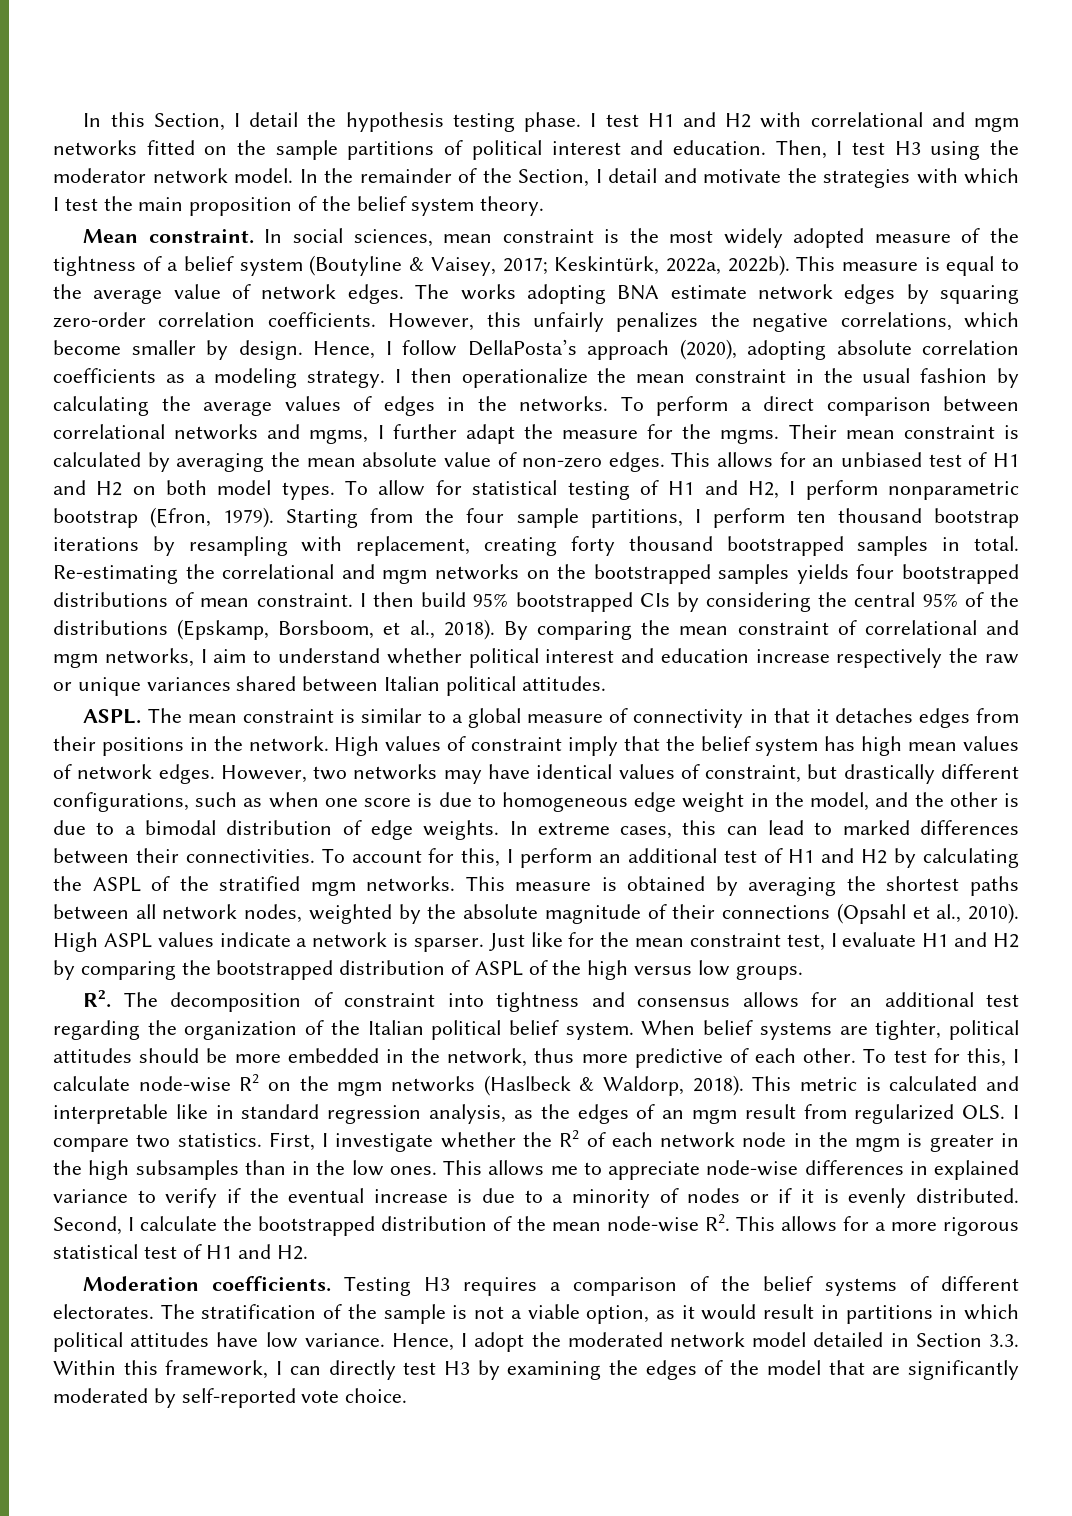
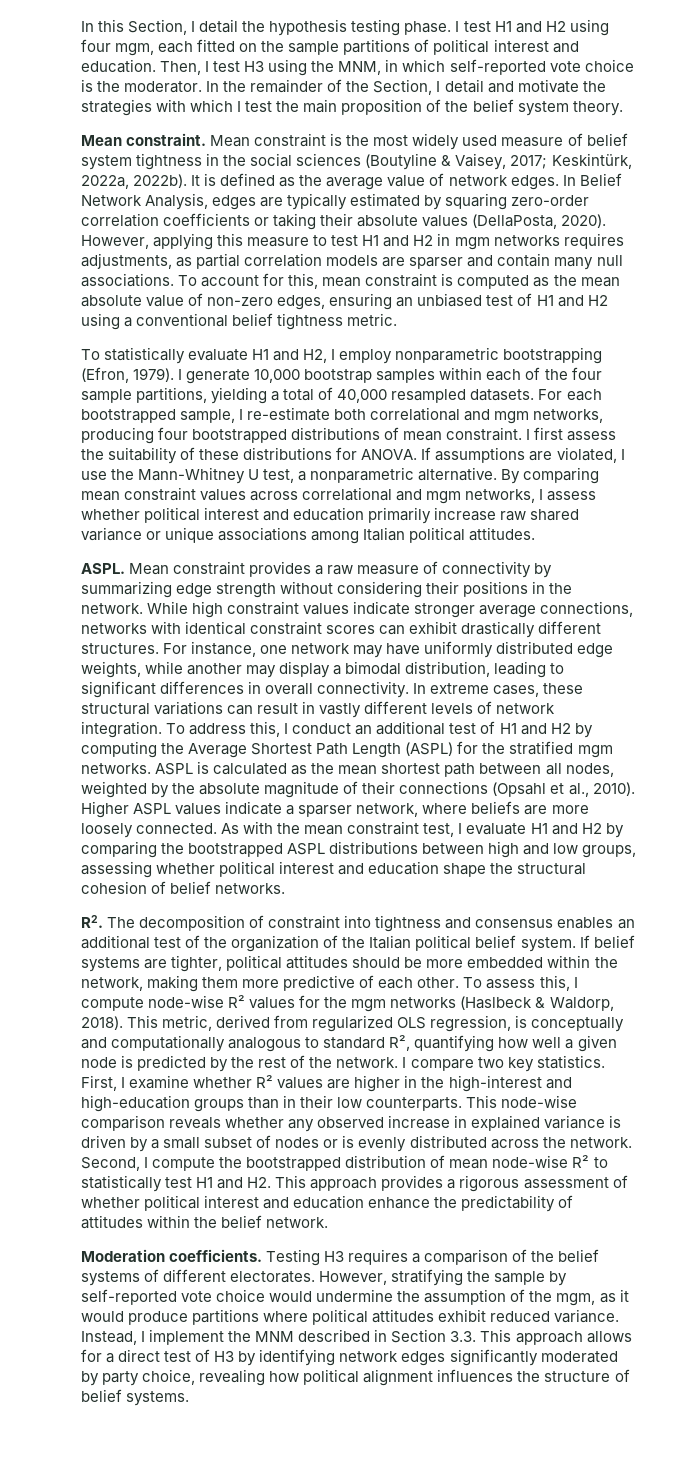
- I test H1 and H2 with correlational and mgm networks fitted on the sample partitions of political interest and education.
+ I test H1 and H2 using four mgm, each fitted on the sample partitions of political interest and education.
- Then, I test H3 using the moderator network model.
+ Then, I test H3 using the MNM, in which self-reported vote choice is the moderator.
- In social sciences, mean constraint is the most widely adopted measure of the tightness of a belief system (Boutyline & Vaisey, 2017; Keskintürk, 2022a, 2022b).
+ Mean constraint is the most widely used measure of belief system tightness in the social sciences (Boutyline & Vaisey, 2017; Keskintürk, 2022a, 2022b).
- This measure is equal to the average value of network edges.
+ It is defined as the average value of network edges.
- The works adopting BNA estimate network edges by squaring zero-order correlation coefficients. However, this unfairly penalizes the negative correlations, which become smaller by design. Hence, I follow DellaPosta’s approach (2020), adopting absolute correlation coefficients as a modeling strategy. I then operationalize the mean constraint in the usual fashion by calculating the average values of edges in the networks. To perform a direct comparison between correlational networks and mgms, I further adapt the measure for the mgms. Their mean constraint is calculated by averaging the mean absolute value of non-zero edges. This allows for an unbiased test of H1 and H2 on both model types. To allow for statistical testing of H1 and H2, I perform nonparametric bootstrap (Efron, 1979). Starting from the four sample partitions, I perform ten thousand bootstrap iterations by resampling with replacement, creating forty thousand bootstrapped samples in total. Re-estimating the correlational and mgm networks on the bootstrapped samples yields four bootstrapped distributions of mean constraint.
+ In Belief Network Analysis, edges are typically estimated by squaring zero-order correlation coefficients or taking their absolute values (DellaPosta, 2020). However, applying this measure to test H1 and H2 in mgm networks requires adjustments, as partial correlation models are sparser and contain many null associations. To account for this, mean constraint is computed as the mean absolute value of non-zero edges, ensuring an unbiased test of H1 and H2 using a conventional belief tightness metric.
+ To statistically evaluate H1 and H2, I employ nonparametric bootstrapping (Efron, 1979). I generate 10,000 bootstrap samples within each of the four sample partitions, yielding a total of 40,000 resampled datasets. For each bootstrapped sample, I re-estimate both correlational and mgm networks, producing four bootstrapped distributions of mean constraint.
- I then build 95% bootstrapped CIs by considering the central 95% of the distributions (Epskamp, Borsboom, et al., 2018).
+ I first assess the suitability of these distributions for ANOVA. If assumptions are violated, I use the Mann-Whitney U test, a nonparametric alternative.
- By comparing the mean constraint of correlational and mgm networks, I aim to understand whether political interest and education increase respectively the raw or unique variances shared between Italian political attitudes.
- ASPL. The mean constraint is similar to a global measure of connectivity in that it detaches edges from their positions in the network.
+ By comparing mean constraint values across correlational and mgm networks, I assess whether political interest and education primarily increase raw shared variance or unique associations among Italian political attitudes.
+ ASPL. Mean constraint provides a raw measure of connectivity by summarizing edge strength without considering their positions in the network.
- High values of constraint imply that the belief system has high mean values of network edges. However, two networks may have identical values of constraint, but drastically different configurations, such as when one score is due to homogeneous edge weight in the model, and the other is due to a bimodal distribution of edge weights. In extreme cases, this can lead to marked differences between their connectivities. To account for this, I perform an additional test of H1 and H2 by calculating the ASPL of the stratified mgm networks. This measure is obtained by averaging the shortest paths between all network nodes, weighted by the absolute magnitude of their connections (Opsahl et al., 2010).
+ While high constraint values indicate stronger average connections, networks with identical constraint scores can exhibit drastically different structures. For instance, one network may have uniformly distributed edge weights, while another may display a bimodal distribution, leading to significant differences in overall connectivity. In extreme cases, these structural variations can result in vastly different levels of network integration. To address this, I conduct an additional test of H1 and H2 by computing the Average Shortest Path Length (ASPL) for the stratified mgm networks. ASPL is calculated as the mean shortest path between all nodes, weighted by the absolute magnitude of their connections (Opsahl et al., 2010).
- High ASPL values indicate a network is sparser. Just like for the mean constraint test, I evaluate H1 and H2 by comparing the bootstrapped distribution of ASPL of the high versus low groups.
+ Higher ASPL values indicate a sparser network, where beliefs are more loosely connected. As with the mean constraint test, I evaluate H1 and H2 by comparing the bootstrapped ASPL distributions between high and low groups, assessing whether political interest and education shape the structural cohesion of belief networks.
- R2. The decomposition of constraint into tightness and consensus allows for an additional test regarding the organization of the Italian political belief system.
+ R2. The decomposition of constraint into tightness and consensus enables an additional test of the organization of the Italian political belief system.
- When belief systems are tighter, political attitudes should be more embedded in the network, thus more predictive of each other.
+ If belief systems are tighter, political attitudes should be more embedded within the network, making them more predictive of each other.
- To test for this, I calculate node-wise R2 on the mgm networks (Haslbeck & Waldorp, 2018).
+ To assess this, I compute node-wise R² values for the mgm networks (Haslbeck & Waldorp, 2018).
- This metric is calculated and interpretable like in standard regression analysis, as the edges of an mgm result from regularized OLS. I compare two statistics.
+ This metric, derived from regularized OLS regression, is conceptually and computationally analogous to standard R², quantifying how well a given node is predicted by the rest of the network. I compare two key statistics.
- First, I investigate whether the R2 of each network node in the mgm is greater in the high subsamples than in the low ones. This allows me to appreciate node-wise differences in explained variance to verify if the eventual increase is due to a minority of nodes or if it is evenly distributed.
+ First, I examine whether R² values are higher in the high-interest and high-education groups than in their low counterparts. This node-wise comparison reveals whether any observed increase in explained variance is driven by a small subset of nodes or is evenly distributed across the network.
- Second, I calculate the bootstrapped distribution of the mean node-wise R2. This allows for a more rigorous statistical test of H1 and H2.
+ Second, I compute the bootstrapped distribution of mean node-wise R² to statistically test H1 and H2. This approach provides a rigorous assessment of whether political interest and education enhance the predictability of attitudes within the belief network.
- The stratification of the sample is not a viable option, as it would result in partitions in which political attitudes have low variance. Hence, I adopt the moderated network model detailed in Section 3.3. Within this framework, I can directly test H3 by examining the edges of the model that are significantly moderated by self-reported vote choice.
+ However, stratifying the sample by self-reported vote choice would undermine the assumption of the mgm, as it would produce partitions where political attitudes exhibit reduced variance. Instead, I implement the MNM described in Section 3.3. This approach allows for a direct test of H3 by identifying network edges significantly moderated by party choice, revealing how political alignment influences the structure of belief systems.

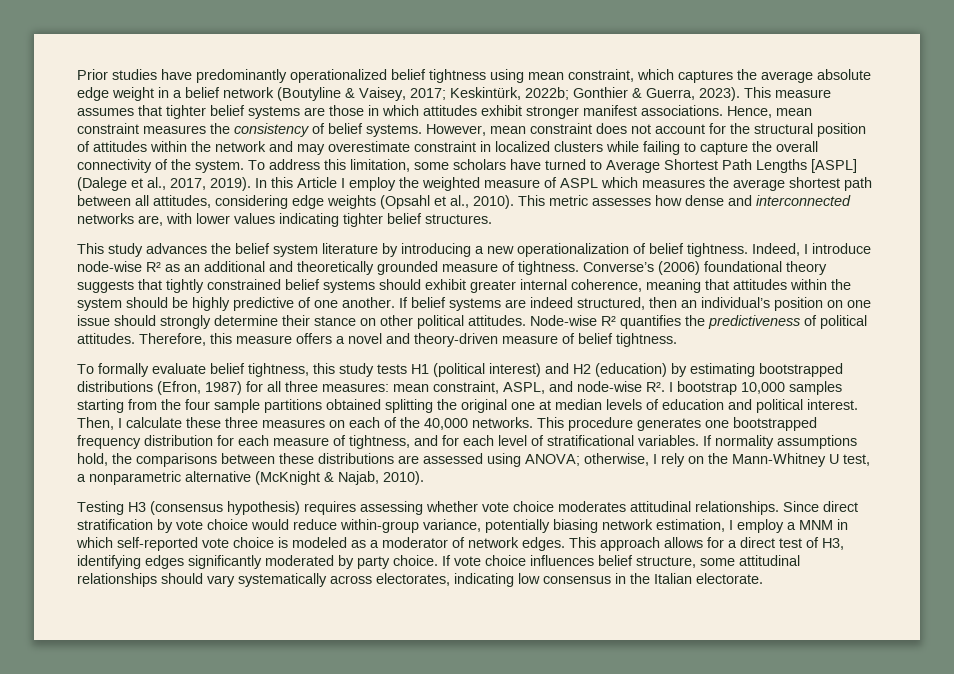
- In this Section, I detail the hypothesis testing phase. I test H1 and H2 using four mgm, each fitted on the sample partitions of political interest and education. Then, I test H3 using the MNM, in which self-reported vote choice is the moderator. In the remainder of the Section, I detail and motivate the strategies with which I test the main proposition of the belief system theory.
- Mean constraint. Mean constraint is the most widely used measure of belief system tightness in the social sciences (Boutyline & Vaisey, 2017; Keskintürk, 2022a, 2022b). It is defined as the average value of network edges. In Belief Network Analysis, edges are typically estimated by squaring zero-order correlation coefficients or taking their absolute values (DellaPosta, 2020). However, applying this measure to test H1 and H2 in mgm networks requires adjustments, as partial correlation models are sparser and contain many null associations. To account for this, mean constraint is computed as the mean absolute value of non-zero edges, ensuring an unbiased test of H1 and H2 using a conventional belief tightness metric.
- To statistically evaluate H1 and H2, I employ nonparametric bootstrapping (Efron, 1979). I generate 10,000 bootstrap samples within each of the four sample partitions, yielding a total of 40,000 resampled datasets. For each bootstrapped sample, I re-estimate both correlational and mgm networks, producing four bootstrapped distributions of mean constraint. I first assess the suitability of these distributions for ANOVA. If assumptions are violated, I use the Mann-Whitney U test, a nonparametric alternative. By comparing mean constraint values across correlational and mgm networks, I assess whether political interest and education primarily increase raw shared variance or unique associations among Italian political attitudes.
- ASPL. Mean constraint provides a raw measure of connectivity by summarizing edge strength without considering their positions in the network. While high constraint values indicate stronger average connections, networks with identical constraint scores can exhibit drastically different structures. For instance, one network may have uniformly distributed edge weights, while another may display a bimodal distribution, leading to significant differences in overall connectivity. In extreme cases, these structural variations can result in vastly different levels of network integration. To address this, I conduct an additional test of H1 and H2 by computing the Average Shortest Path Length (ASPL) for the stratified mgm networks. ASPL is calculated as the mean shortest path between all nodes, weighted by the absolute magnitude of their connections (Opsahl et al., 2010). Higher ASPL values indicate a sparser network, where beliefs are more loosely connected. As with the mean constraint test, I evaluate H1 and H2 by comparing the bootstrapped ASPL distributions between high and low groups, assessing whether political interest and education shape the structural cohesion of belief networks.
- R2. The decomposition of constraint into tightness and consensus enables an additional test of the organization of the Italian political belief system. If belief systems are tighter, political attitudes should be more embedded within the network, making them more predictive of each other. To assess this, I compute node-wise R² values for the mgm networks (Haslbeck & Waldorp, 2018). This metric, derived from regularized OLS regression, is conceptually and computationally analogous to standard R², quantifying how well a given node is predicted by the rest of the network. I compare two key statistics. First, I examine whether R² values are higher in the high-interest and high-education groups than in their low counterparts. This node-wise comparison reveals whether any observed increase in explained variance is driven by a small subset of nodes or is evenly distributed across the network. Second, I compute the bootstrapped distribution of mean node-wise R² to statistically test H1 and H2. This approach provides a rigorous assessment of whether political interest and education enhance the predictability of attitudes within the belief network.
- Moderation coefficients. Testing H3 requires a comparison of the belief systems of different electorates. However, stratifying the sample by self-reported vote choice would undermine the assumption of the mgm, as it would produce partitions where political attitudes exhibit reduced variance. Instead, I implement the MNM described in Section 3.3. This approach allows for a direct test of H3 by identifying network edges significantly moderated by party choice, revealing how political alignment influences the structure of belief systems.
+ Prior studies have predominantly operationalized belief tightness using mean constraint, which captures the average absolute edge weight in a belief network (Boutyline & Vaisey, 2017; Keskintürk, 2022b; Gonthier & Guerra, 2023). This measure assumes that tighter belief systems are those in which attitudes exhibit stronger manifest associations. Hence, mean constraint measures the consistency of belief systems. However, mean constraint does not account for the structural position of attitudes within the network and may overestimate constraint in localized clusters while failing to capture the overall connectivity of the system. To address this limitation, some scholars have turned to Average Shortest Path Lengths [ASPL] (Dalege et al., 2017, 2019). In this Article I employ the weighted measure of ASPL which measures the average shortest path between all attitudes, considering edge weights (Opsahl et al., 2010). This metric assesses how dense and interconnected networks are, with lower values indicating tighter belief structures.
+ This study advances the belief system literature by introducing a new operationalization of belief tightness. Indeed, I introduce node-wise R² as an additional and theoretically grounded measure of tightness. Converse’s (2006) foundational theory suggests that tightly constrained belief systems should exhibit greater internal coherence, meaning that attitudes within the system should be highly predictive of one another. If belief systems are indeed structured, then an individual’s position on one issue should strongly determine their stance on other political attitudes. Node-wise R² quantifies the predictiveness of political attitudes. Therefore, this measure offers a novel and theory-driven measure of belief tightness.
+ To formally evaluate belief tightness, this study tests H1 (political interest) and H2 (education) by estimating bootstrapped distributions (Efron, 1987) for all three measures: mean constraint, ASPL, and node-wise R². I bootstrap 10,000 samples starting from the four sample partitions obtained splitting the original one at median levels of education and political interest. Then, I calculate these three measures on each of the 40,000 networks. This procedure generates one bootstrapped frequency distribution for each measure of tightness, and for each level of stratificational variables. If normality assumptions hold, the comparisons between these distributions are assessed using ANOVA; otherwise, I rely on the Mann-Whitney U test, a nonparametric alternative (McKnight & Najab, 2010).
+ Testing H3 (consensus hypothesis) requires assessing whether vote choice moderates attitudinal relationships. Since direct stratification by vote choice would reduce within-group variance, potentially biasing network estimation, I employ a MNM in which self-reported vote choice is modeled as a moderator of network edges. This approach allows for a direct test of H3, identifying edges significantly moderated by party choice. If vote choice influences belief structure, some attitudinal relationships should vary systematically across electorates, indicating low consensus in the Italian electorate.

